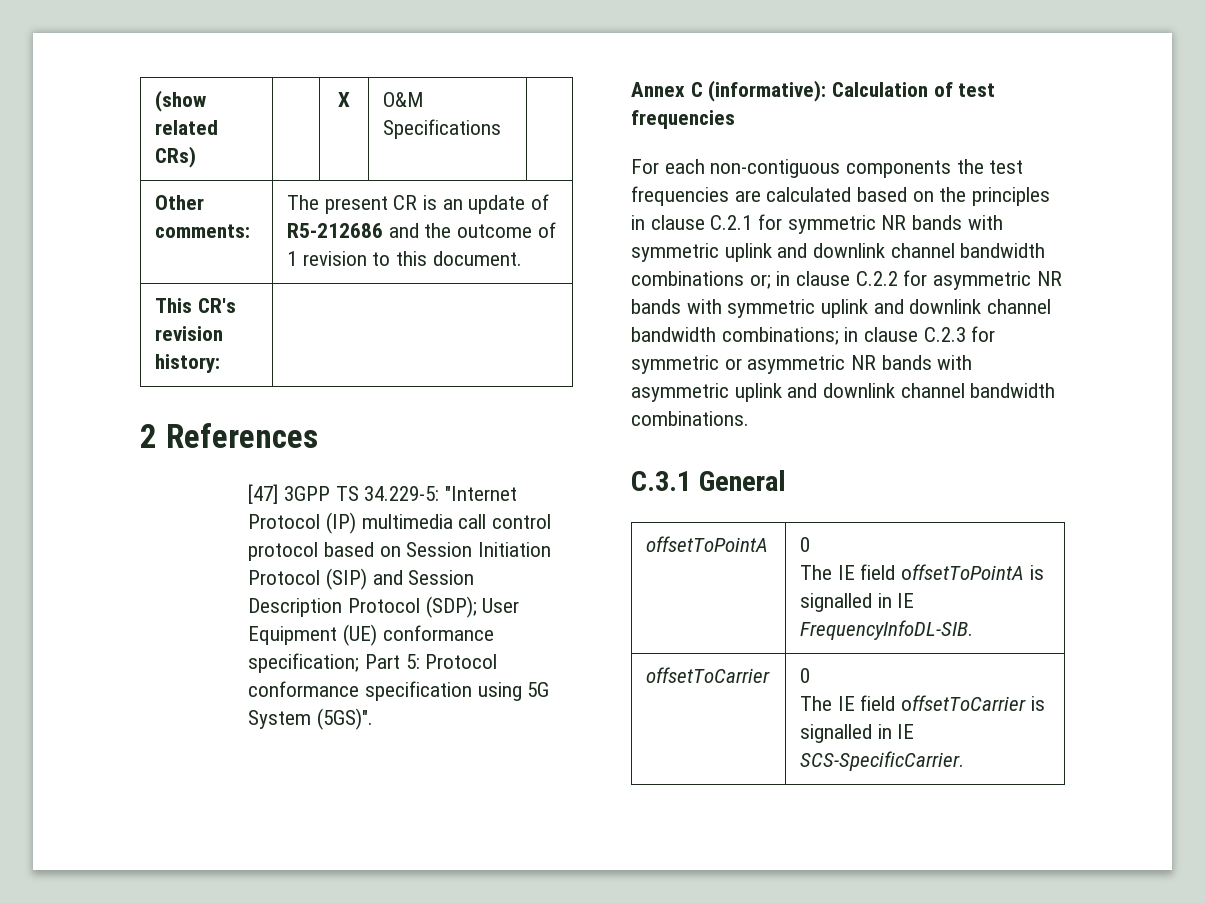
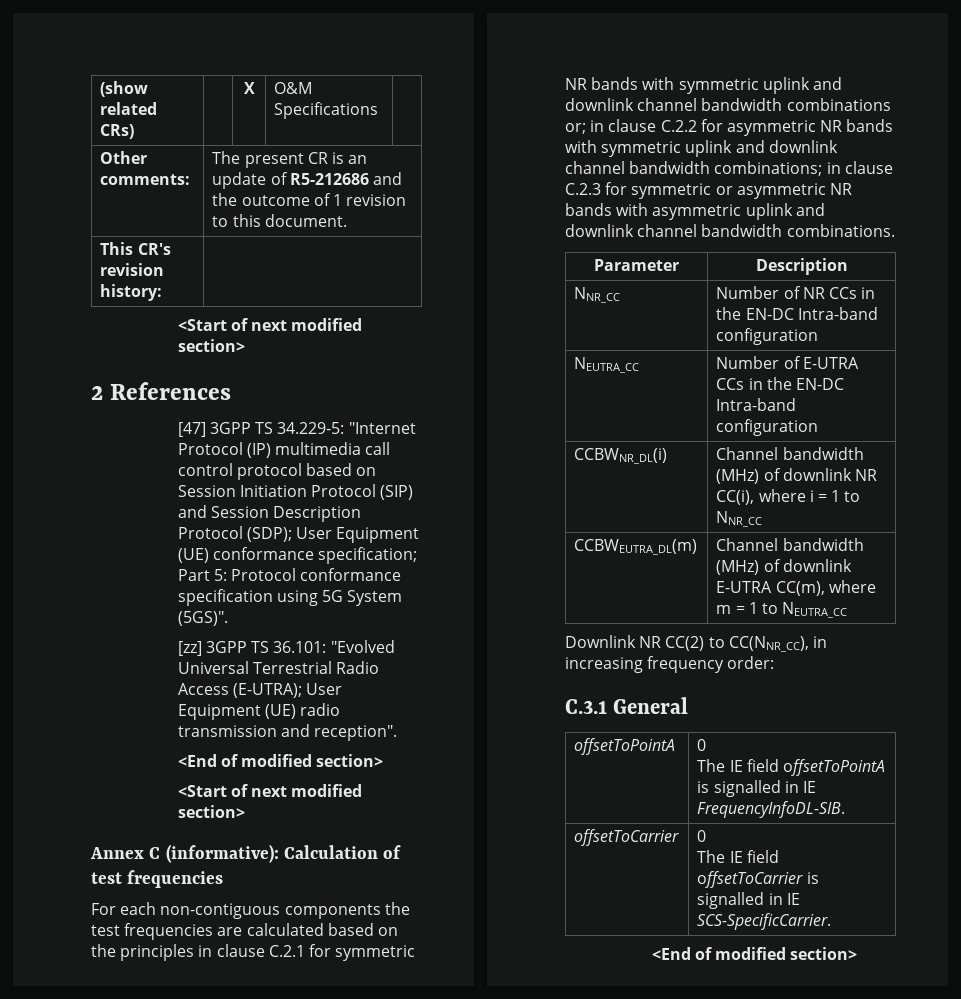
  This CR's revision history: |
+ <Start of next modified section>
+ [zz] 3GPP TS 36.101: "Evolved Universal Terrestrial Radio Access (E-UTRA); User Equipment (UE) radio transmission and reception".
+ <End of modified section>
+ <Start of next modified section>
+ Parameter | Description
+ NNR_CC | Number of NR CCs in the EN-DC Intra-band configuration
+ NEUTRA_CC | Number of E-UTRA CCs in the EN-DC Intra-band configuration
+ CCBWNR_DL(i) | Channel bandwidth (MHz) of downlink NR CC(i), where i = 1 to NNR_CC
+ CCBWEUTRA_DL(m) | Channel bandwidth (MHz) of downlink E-UTRA CC(m), where m = 1 to NEUTRA_CC
+ Downlink NR CC(2) to CC(NNR_CC), in increasing frequency order:
  offsetToCarrier | 0
  The IE field offsetToCarrier is signalled in IE SCS-SpecificCarrier.
+ <End of modified section>

